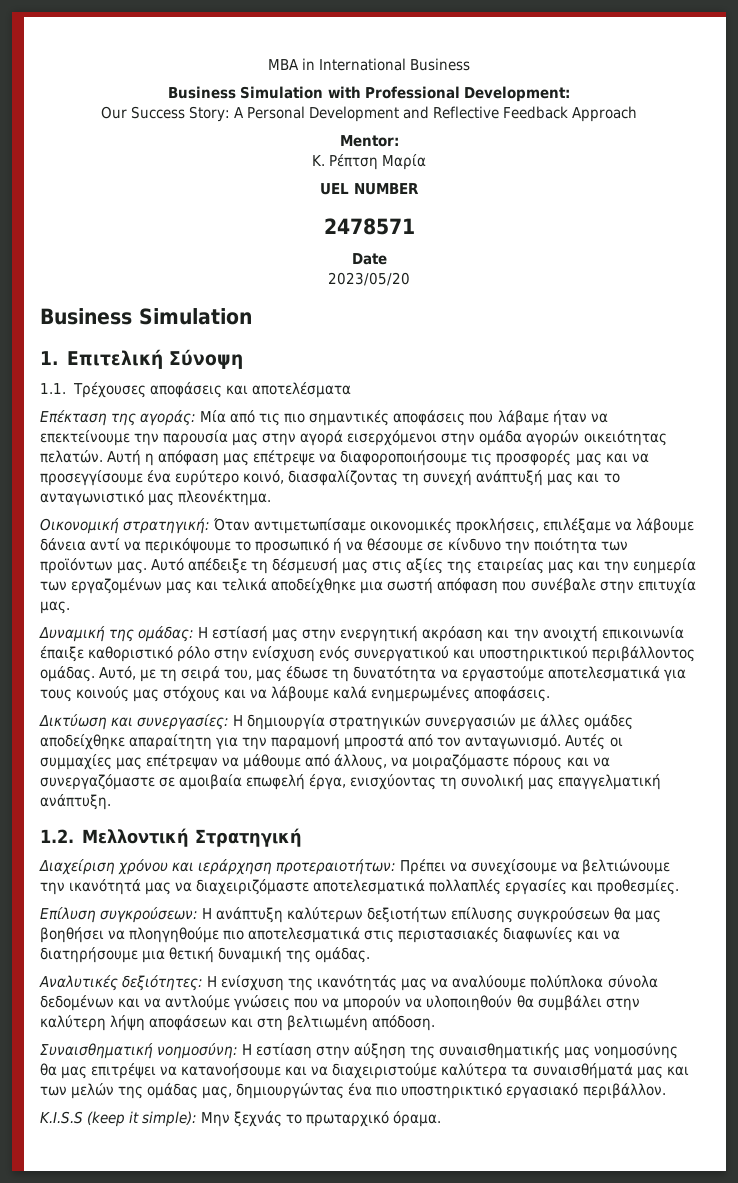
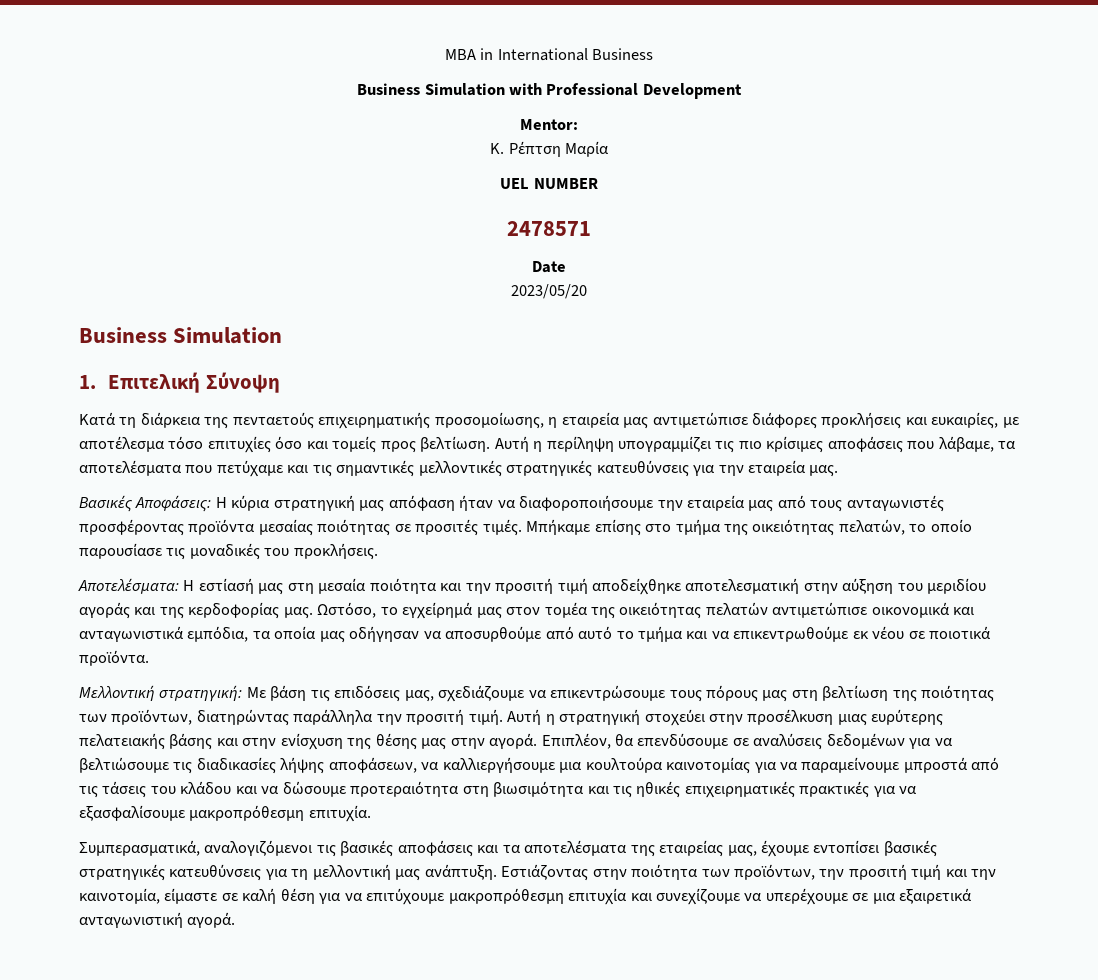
- Business Simulation with Professional Development:
- Our Success Story: A Personal Development and Reflective Feedback Approach
+ Business Simulation with Professional Development
- 1.1. Τρέχουσες αποφάσεις και αποτελέσματα
- Επέκταση της αγοράς: Μία από τις πιο σημαντικές αποφάσεις που λάβαμε ήταν να επεκτείνουμε την παρουσία μας στην αγορά εισερχόμενοι στην ομάδα αγορών οικειότητας πελατών. Αυτή η απόφαση μας επέτρεψε να διαφοροποιήσουμε τις προσφορές μας και να προσεγγίσουμε ένα ευρύτερο κοινό, διασφαλίζοντας τη συνεχή ανάπτυξή μας και το ανταγωνιστικό μας πλεονέκτημα.
- Οικονομική στρατηγική: Όταν αντιμετωπίσαμε οικονομικές προκλήσεις, επιλέξαμε να λάβουμε δάνεια αντί να περικόψουμε το προσωπικό ή να θέσουμε σε κίνδυνο την ποιότητα των προϊόντων μας. Αυτό απέδειξε τη δέσμευσή μας στις αξίες της εταιρείας μας και την ευημερία των εργαζομένων μας και τελικά αποδείχθηκε μια σωστή απόφαση που συνέβαλε στην επιτυχία μας.
- Δυναμική της ομάδας: Η εστίασή μας στην ενεργητική ακρόαση και την ανοιχτή επικοινωνία έπαιξε καθοριστικό ρόλο στην ενίσχυση ενός συνεργατικού και υποστηρικτικού περιβάλλοντος ομάδας. Αυτό, με τη σειρά του, μας έδωσε τη δυνατότητα να εργαστούμε αποτελεσματικά για τους κοινούς μας στόχους και να λάβουμε καλά ενημερωμένες αποφάσεις.
- Δικτύωση και συνεργασίες: Η δημιουργία στρατηγικών συνεργασιών με άλλες ομάδες αποδείχθηκε απαραίτητη για την παραμονή μπροστά από τον ανταγωνισμό. Αυτές οι συμμαχίες μας επέτρεψαν να μάθουμε από άλλους, να μοιραζόμαστε πόρους και να συνεργαζόμαστε σε αμοιβαία επωφελή έργα, ενισχύοντας τη συνολική μας επαγγελματική ανάπτυξη.
- 1.2. Μελλοντική Στρατηγική
- Διαχείριση χρόνου και ιεράρχηση προτεραιοτήτων: Πρέπει να συνεχίσουμε να βελτιώνουμε την ικανότητά μας να διαχειριζόμαστε αποτελεσματικά πολλαπλές εργασίες και προθεσμίες.
- Επίλυση συγκρούσεων: Η ανάπτυξη καλύτερων δεξιοτήτων επίλυσης συγκρούσεων θα μας βοηθήσει να πλοηγηθούμε πιο αποτελεσματικά στις περιστασιακές διαφωνίες και να διατηρήσουμε μια θετική δυναμική της ομάδας.
- Αναλυτικές δεξιότητες: Η ενίσχυση της ικανότητάς μας να αναλύουμε πολύπλοκα σύνολα δεδομένων και να αντλούμε γνώσεις που να μπορούν να υλοποιηθούν θα συμβάλει στην καλύτερη λήψη αποφάσεων και στη βελτιωμένη απόδοση.
- Συναισθηματική νοημοσύνη: Η εστίαση στην αύξηση της συναισθηματικής μας νοημοσύνης θα μας επιτρέψει να κατανοήσουμε και να διαχειριστούμε καλύτερα τα συναισθήματά μας και των μελών της ομάδας μας, δημιουργώντας ένα πιο υποστηρικτικό εργασιακό περιβάλλον.
- K.I.S.S (keep it simple): Μην ξεχνάς το πρωταρχικό όραμα.
+ Κατά τη διάρκεια της πενταετούς επιχειρηματικής προσομοίωσης, η εταιρεία μας αντιμετώπισε διάφορες προκλήσεις και ευκαιρίες, με αποτέλεσμα τόσο επιτυχίες όσο και τομείς προς βελτίωση. Αυτή η περίληψη υπογραμμίζει τις πιο κρίσιμες αποφάσεις που λάβαμε, τα αποτελέσματα που πετύχαμε και τις σημαντικές μελλοντικές στρατηγικές κατευθύνσεις για την εταιρεία μας.
+ Βασικές Αποφάσεις: Η κύρια στρατηγική μας απόφαση ήταν να διαφοροποιήσουμε την εταιρεία μας από τους ανταγωνιστές προσφέροντας προϊόντα μεσαίας ποιότητας σε προσιτές τιμές. Μπήκαμε επίσης στο τμήμα της οικειότητας πελατών, το οποίο παρουσίασε τις μοναδικές του προκλήσεις.
+ Αποτελέσματα: Η εστίασή μας στη μεσαία ποιότητα και την προσιτή τιμή αποδείχθηκε αποτελεσματική στην αύξηση του μεριδίου αγοράς και της κερδοφορίας μας. Ωστόσο, το εγχείρημά μας στον τομέα της οικειότητας πελατών αντιμετώπισε οικονομικά και ανταγωνιστικά εμπόδια, τα οποία μας οδήγησαν να αποσυρθούμε από αυτό το τμήμα και να επικεντρωθούμε εκ νέου σε ποιοτικά προϊόντα.
+ Μελλοντική στρατηγική: Με βάση τις επιδόσεις μας, σχεδιάζουμε να επικεντρώσουμε τους πόρους μας στη βελτίωση της ποιότητας των προϊόντων, διατηρώντας παράλληλα την προσιτή τιμή. Αυτή η στρατηγική στοχεύει στην προσέλκυση μιας ευρύτερης πελατειακής βάσης και στην ενίσχυση της θέσης μας στην αγορά. Επιπλέον, θα επενδύσουμε σε αναλύσεις δεδομένων για να βελτιώσουμε τις διαδικασίες λήψης αποφάσεων, να καλλιεργήσουμε μια κουλτούρα καινοτομίας για να παραμείνουμε μπροστά από τις τάσεις του κλάδου και να δώσουμε προτεραιότητα στη βιωσιμότητα και τις ηθικές επιχειρηματικές πρακτικές για να εξασφαλίσουμε μακροπρόθεσμη επιτυχία.
+ Συμπερασματικά, αναλογιζόμενοι τις βασικές αποφάσεις και τα αποτελέσματα της εταιρείας μας, έχουμε εντοπίσει βασικές στρατηγικές κατευθύνσεις για τη μελλοντική μας ανάπτυξη. Εστιάζοντας στην ποιότητα των προϊόντων, την προσιτή τιμή και την καινοτομία, είμαστε σε καλή θέση για να επιτύχουμε μακροπρόθεσμη επιτυχία και συνεχίζουμε να υπερέχουμε σε μια εξαιρετικά ανταγωνιστική αγορά.

